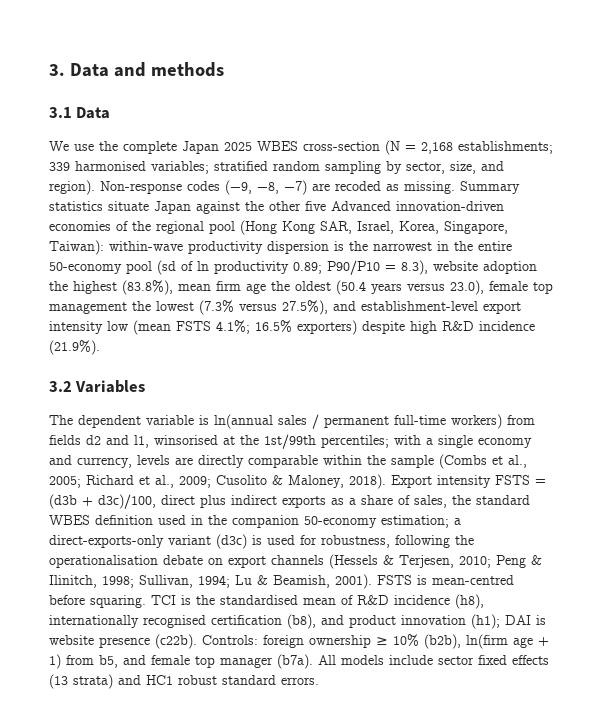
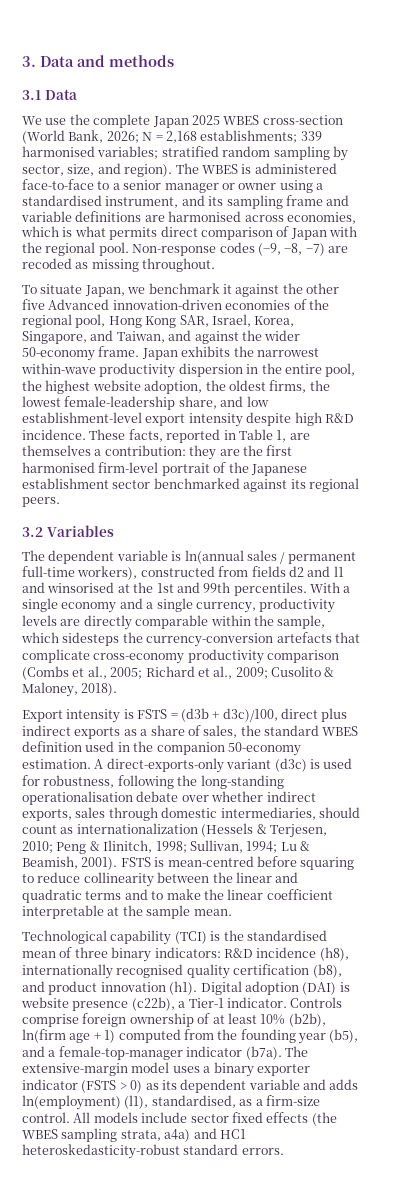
- We use the complete Japan 2025 WBES cross-section (N = 2,168 establishments; 339 harmonised variables; stratified random sampling by sector, size, and region).
+ We use the complete Japan 2025 WBES cross-section (World Bank, 2026; N = 2,168 establishments; 339 harmonised variables; stratified random sampling by sector, size, and region).
+ The WBES is administered face-to-face to a senior manager or owner using a standardised instrument, and its sampling frame and variable definitions are harmonised across economies, which is what permits direct comparison of Japan with the regional pool.
- Non-response codes (−9, −8, −7) are recoded as missing. Summary statistics situate Japan against the other five Advanced innovation-driven economies of the regional pool (Hong Kong SAR, Israel, Korea, Singapore, Taiwan): within-wave productivity dispersion is the narrowest in the entire 50-economy pool (sd of ln productivity 0.89; P90/P10 = 8.3), website adoption the highest (83.8%), mean firm age the oldest (50.4 years versus 23.0), female top management the lowest (7.3% versus 27.5%), and establishment-level export intensity low (mean FSTS 4.1%; 16.5% exporters) despite high R&D incidence (21.9%).
+ Non-response codes (−9, −8, −7) are recoded as missing throughout.
+ To situate Japan, we benchmark it against the other five Advanced innovation-driven economies of the regional pool, Hong Kong SAR, Israel, Korea, Singapore, and Taiwan, and against the wider 50-economy frame. Japan exhibits the narrowest within-wave productivity dispersion in the entire pool, the highest website adoption, the oldest firms, the lowest female-leadership share, and low establishment-level export intensity despite high R&D incidence. These facts, reported in Table 1, are themselves a contribution: they are the first harmonised firm-level portrait of the Japanese establishment sector benchmarked against its regional peers.
- The dependent variable is ln(annual sales / permanent full-time workers) from fields d2 and l1, winsorised at the 1st/99th percentiles; with a single economy and currency, levels are directly comparable within the sample (Combs et al., 2005;
+ The dependent variable is ln(annual sales / permanent full-time workers), constructed from fields d2 and l1 and winsorised at the 1st and 99th percentiles. With a single economy and a single currency, productivity levels are directly comparable within the sample, which sidesteps the currency-conversion artefacts that complicate cross-economy productivity comparison (Combs et al., 2005;
- Cusolito & Maloney, 2018). Export intensity FSTS = (d3b + d3c)/100, direct plus indirect exports as a share of sales, the standard WBES definition used in the companion 50-economy estimation; a direct-exports-only variant (d3c) is used for robustness, following the operationalisation debate on export channels (Hessels & Terjesen, 2010;
+ Cusolito & Maloney, 2018).
+ Export intensity is FSTS = (d3b + d3c)/100, direct plus indirect exports as a share of sales, the standard WBES definition used in the companion 50-economy estimation. A direct-exports-only variant (d3c) is used for robustness, following the long-standing operationalisation debate over whether indirect exports, sales through domestic intermediaries, should count as internationalization (Hessels & Terjesen, 2010;
- FSTS is mean-centred before squaring. TCI is the standardised mean of R&D incidence (h8), internationally recognised certification (b8), and product innovation (h1); DAI is website presence (c22b). Controls: foreign ownership ≥ 10% (b2b), ln(firm age + 1) from b5, and female top manager (b7a).
+ FSTS is mean-centred before squaring to reduce collinearity between the linear and quadratic terms and to make the linear coefficient interpretable at the sample mean.
+ Technological capability (TCI) is the standardised mean of three binary indicators: R&D incidence (h8), internationally recognised quality certification (b8), and product innovation (h1). Digital adoption (DAI) is website presence (c22b), a Tier-1 indicator. Controls comprise foreign ownership of at least 10% (b2b), ln(firm age + 1) computed from the founding year (b5), and a female-top-manager indicator (b7a). The extensive-margin model uses a binary exporter indicator (FSTS > 0) as its dependent variable and adds ln(employment) (l1), standardised, as a firm-size control.
- All models include sector fixed effects (13 strata) and HC1 robust standard errors.
+ All models include sector fixed effects (the WBES sampling strata, a4a) and HC1 heteroskedasticity-robust standard errors.

